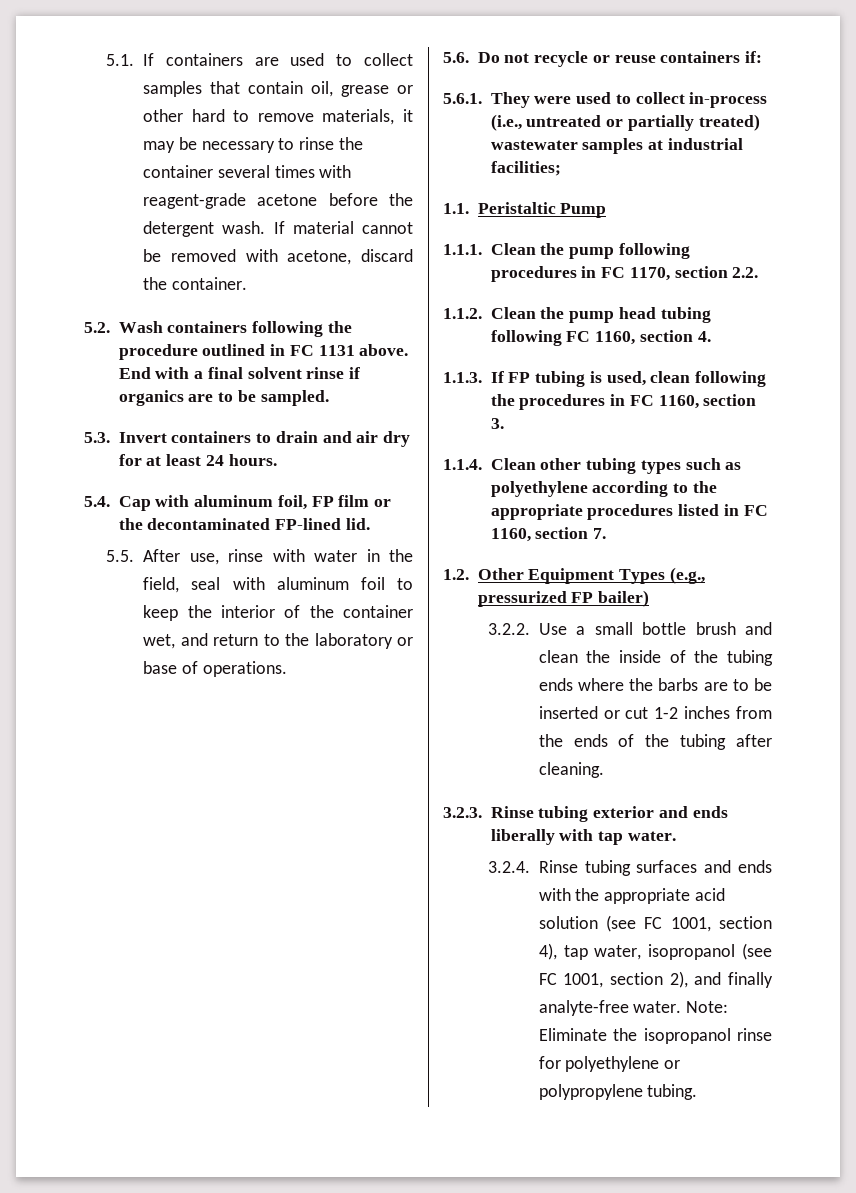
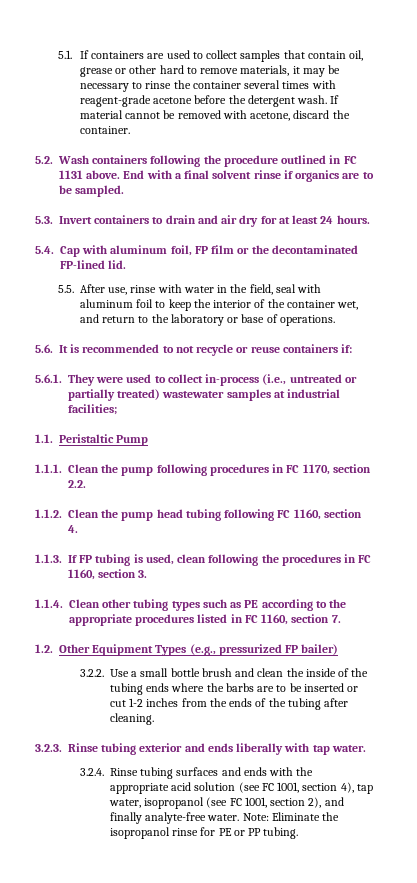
- 5.6. Do not recycle or reuse containers if:
+ 5.6. It is recommended to not recycle or reuse containers if:
- 1.1.4. Clean other tubing types such as polyethylene according to the appropriate procedures listed in FC 1160, section 7.
+ 1.1.4. Clean other tubing types such as PE according to the appropriate procedures listed in FC 1160, section 7.
- Note: Eliminate the isopropanol rinse for polyethylene or polypropylene tubing.
+ Note: Eliminate the isopropanol rinse for PE or PP tubing.

